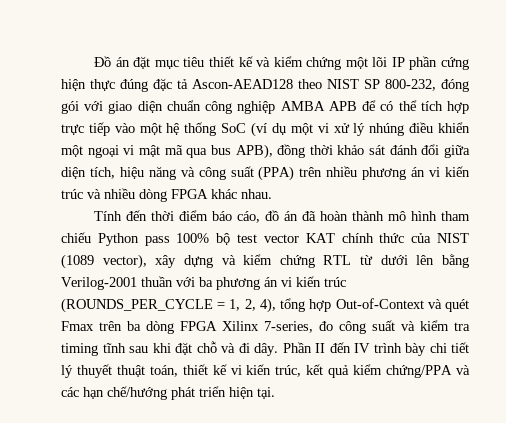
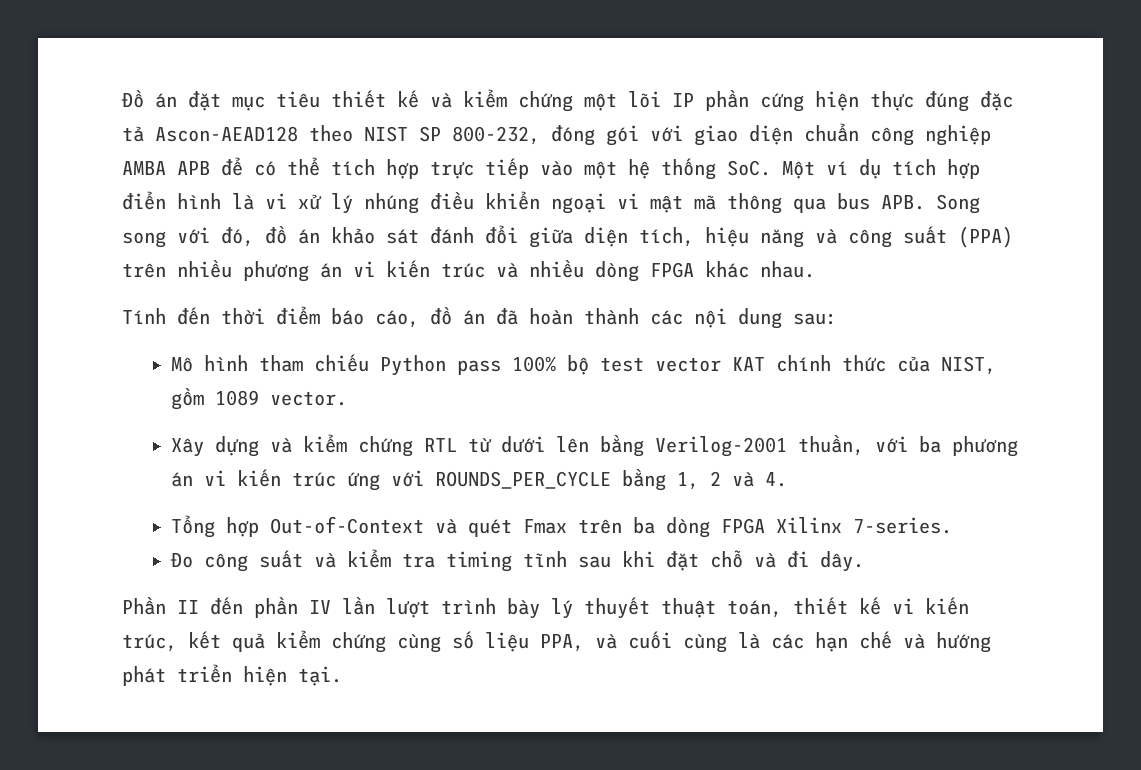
- Đồ án đặt mục tiêu thiết kế và kiểm chứng một lõi IP phần cứng hiện thực đúng đặc tả Ascon-AEAD128 theo NIST SP 800-232, đóng gói với giao diện chuẩn công nghiệp AMBA APB để có thể tích hợp trực tiếp vào một hệ thống SoC (ví dụ một vi xử lý nhúng điều khiển một ngoại vi mật mã qua bus APB), đồng thời khảo sát đánh đổi giữa diện tích, hiệu năng và công suất (PPA) trên nhiều phương án vi kiến trúc và nhiều dòng FPGA khác nhau.
+ Đồ án đặt mục tiêu thiết kế và kiểm chứng một lõi IP phần cứng hiện thực đúng đặc tả Ascon-AEAD128 theo NIST SP 800-232, đóng gói với giao diện chuẩn công nghiệp AMBA APB để có thể tích hợp trực tiếp vào một hệ thống SoC. Một ví dụ tích hợp điển hình là vi xử lý nhúng điều khiển ngoại vi mật mã thông qua bus APB. Song song với đó, đồ án khảo sát đánh đổi giữa diện tích, hiệu năng và công suất (PPA) trên nhiều phương án vi kiến trúc và nhiều dòng FPGA khác nhau.
- Tính đến thời điểm báo cáo, đồ án đã hoàn thành mô hình tham chiếu Python pass 100% bộ test vector KAT chính thức của NIST (1089 vector), xây dựng và kiểm chứng RTL từ dưới lên bằng Verilog-2001 thuần với ba phương án vi kiến trúc (ROUNDS_PER_CYCLE = 1, 2, 4), tổng hợp Out-of-Context và quét Fmax trên ba dòng FPGA Xilinx 7-series, đo công suất và kiểm tra timing tĩnh sau khi đặt chỗ và đi dây. Phần II đến IV trình bày chi tiết lý thuyết thuật toán, thiết kế vi kiến trúc, kết quả kiểm chứng/PPA và các hạn chế/hướng phát triển hiện tại.
+ Tính đến thời điểm báo cáo, đồ án đã hoàn thành các nội dung sau:
+ Mô hình tham chiếu Python pass 100% bộ test vector KAT chính thức của NIST, gồm 1089 vector.
+ Xây dựng và kiểm chứng RTL từ dưới lên bằng Verilog-2001 thuần, với ba phương án vi kiến trúc ứng với ROUNDS_PER_CYCLE bằng 1, 2 và 4.
+ Tổng hợp Out-of-Context và quét Fmax trên ba dòng FPGA Xilinx 7-series.
+ Đo công suất và kiểm tra timing tĩnh sau khi đặt chỗ và đi dây.
+ Phần II đến phần IV lần lượt trình bày lý thuyết thuật toán, thiết kế vi kiến trúc, kết quả kiểm chứng cùng số liệu PPA, và cuối cùng là các hạn chế và hướng phát triển hiện tại.

